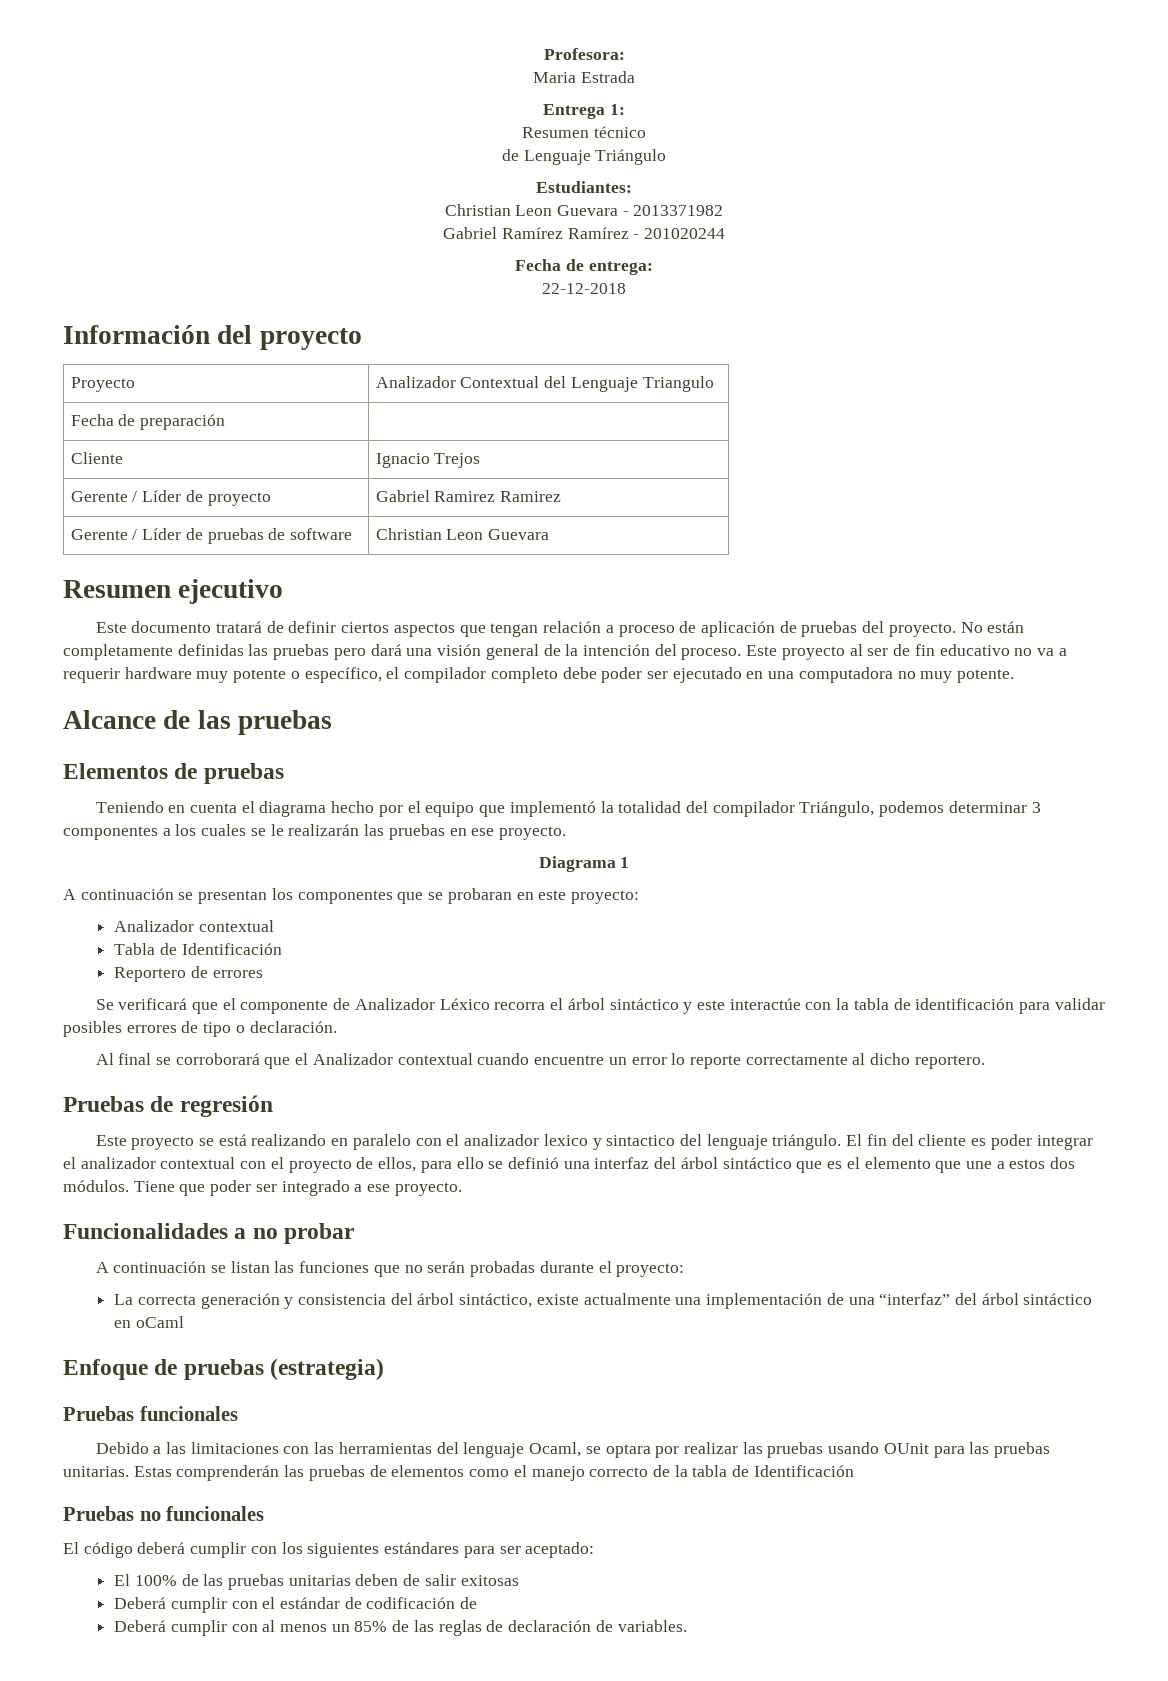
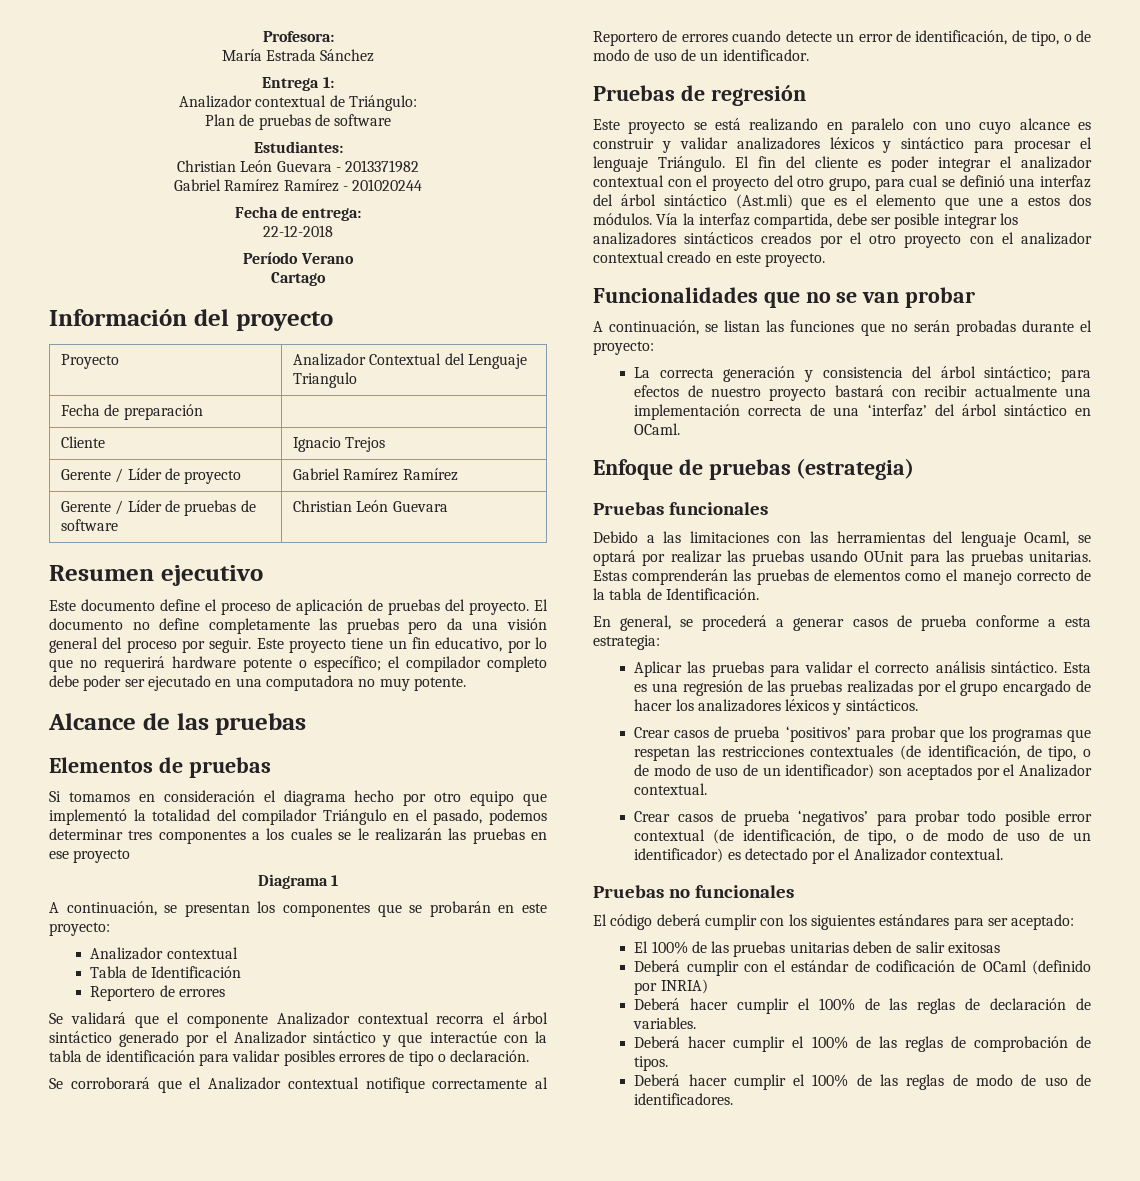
- Maria Estrada
+ María Estrada Sánchez
- Resumen técnico
- de Lenguaje Triángulo
+ Analizador contextual de Triángulo:
+ Plan de pruebas de software
- Christian Leon Guevara - 2013371982
+ Christian León Guevara - 2013371982
+ Período Verano
+ Cartago
- Gerente / Líder de proyecto | Gabriel Ramirez Ramirez
+ Gerente / Líder de proyecto | Gabriel Ramírez Ramírez
- Gerente / Líder de pruebas de software | Christian Leon Guevara
+ Gerente / Líder de pruebas de software | Christian León Guevara
- Este documento tratará de definir ciertos aspectos que tengan relación a proceso de aplicación de pruebas del proyecto.
+ Este documento define el proceso de aplicación de pruebas del proyecto.
- No están completamente definidas las pruebas pero dará una visión general de la intención del proceso. Este proyecto al ser de fin educativo no va a requerir hardware muy potente o específico, el compilador completo debe poder ser ejecutado en una computadora no muy potente.
+ El documento no define completamente las pruebas pero da una visión general del proceso por seguir. Este proyecto tiene un fin educativo, por lo que no requerirá hardware potente o específico; el compilador completo debe poder ser ejecutado en una computadora no muy potente.
- Teniendo en cuenta el diagrama hecho por el equipo que implementó la totalidad del compilador Triángulo, podemos determinar 3 componentes a los cuales se le realizarán las pruebas en ese proyecto.
+ Si tomamos en consideración el diagrama hecho por otro equipo que implementó la totalidad del compilador Triángulo en el pasado, podemos determinar tres componentes a los cuales se le realizarán las pruebas en ese proyecto
- A continuación se presentan los componentes que se probaran en este proyecto:
+ A continuación, se presentan los componentes que se probarán en este proyecto:
- Se verificará que el componente de Analizador Léxico recorra el árbol sintáctico y este interactúe con la tabla de identificación para validar posibles errores de tipo o declaración.
+ Se validará que el componente Analizador contextual recorra el árbol sintáctico generado por el Analizador sintáctico y que interactúe con la tabla de identificación para validar posibles errores de tipo o declaración.
- Al final se corroborará que el Analizador contextual cuando encuentre un error lo reporte correctamente al dicho reportero.
+ Se corroborará que el Analizador contextual notifique correctamente al Reportero de errores cuando detecte un error de identificación, de tipo, o de modo de uso de un identificador.
- Este proyecto se está realizando en paralelo con el analizador lexico y sintactico del lenguaje triángulo.
+ Este proyecto se está realizando en paralelo con uno cuyo alcance es construir y validar analizadores léxicos y sintáctico para procesar el lenguaje Triángulo.
- El fin del cliente es poder integrar el analizador contextual con el proyecto de ellos, para ello se definió una interfaz del árbol sintáctico que es el elemento que une a estos dos módulos.
+ El fin del cliente es poder integrar el analizador contextual con el proyecto del otro grupo, para cual se definió una interfaz del árbol sintáctico (Ast.mli) que es el elemento que une a estos dos módulos.
- Tiene que poder ser integrado a ese proyecto.
- Funcionalidades a no probar
+ Vía la interfaz compartida, debe ser posible integrar los analizadores sintácticos creados por el otro proyecto con el analizador contextual creado en este proyecto.
+ Funcionalidades que no se van probar
- A continuación se listan las funciones que no serán probadas durante el proyecto:
+ A continuación, se listan las funciones que no serán probadas durante el proyecto:
- La correcta generación y consistencia del árbol sintáctico, existe actualmente una implementación de una “interfaz” del árbol sintáctico en oCaml
+ La correcta generación y consistencia del árbol sintáctico; para efectos de nuestro proyecto bastará con recibir actualmente una implementación correcta de una ‘interfaz’ del árbol sintáctico en OCaml.
- Debido a las limitaciones con las herramientas del lenguaje Ocaml, se optara por realizar las pruebas usando OUnit para las pruebas unitarias.
+ Debido a las limitaciones con las herramientas del lenguaje Ocaml, se optará por realizar las pruebas usando OUnit para las pruebas unitarias.
- Estas comprenderán las pruebas de elementos como el manejo correcto de la tabla de Identificación
+ Estas comprenderán las pruebas de elementos como el manejo correcto de la tabla de Identificación.
+ En general, se procederá a generar casos de prueba conforme a esta estrategia:
+ Aplicar las pruebas para validar el correcto análisis sintáctico. Esta es una regresión de las pruebas realizadas por el grupo encargado de hacer los analizadores léxicos y sintácticos.
+ Crear casos de prueba ‘positivos’ para probar que los programas que respetan las restricciones contextuales (de identificación, de tipo, o de modo de uso de un identificador) son aceptados por el Analizador contextual.
+ Crear casos de prueba ‘negativos’ para probar todo posible error contextual (de identificación, de tipo, o de modo de uso de un identificador) es detectado por el Analizador contextual.
- Deberá cumplir con el estándar de codificación de
- Deberá cumplir con al menos un 85% de las reglas de declaración de variables.
+ Deberá cumplir con el estándar de codificación de OCaml (definido por INRIA)
+ Deberá hacer cumplir el 100% de las reglas de declaración de variables.
+ Deberá hacer cumplir el 100% de las reglas de comprobación de tipos.
+ Deberá hacer cumplir el 100% de las reglas de modo de uso de identificadores.

